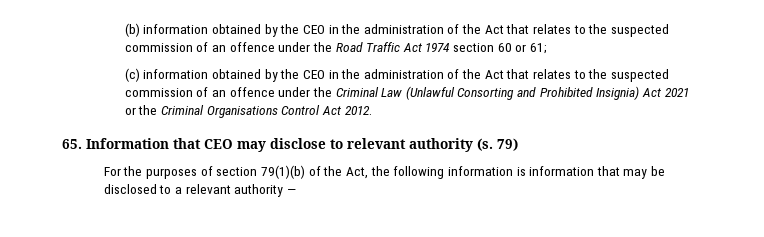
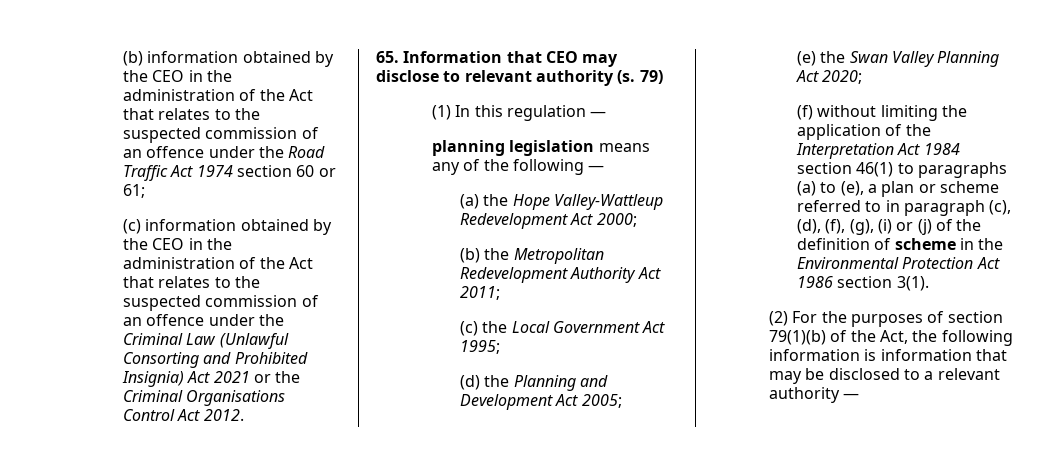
- For the purposes of section 79(1)(b) of the Act, the following information is information that may be disclosed to a relevant authority —
+ (1) In this regulation —
+ planning legislation means any of the following —
+ (a) the Hope Valley-Wattleup Redevelopment Act 2000;
+ (b) the Metropolitan Redevelopment Authority Act 2011;
+ (c) the Local Government Act 1995;
+ (d) the Planning and Development Act 2005;
+ (e) the Swan Valley Planning Act 2020;
+ (f) without limiting the application of the Interpretation Act 1984 section 46(1) to paragraphs (a) to (e), a plan or scheme referred to in paragraph (c), (d), (f), (g), (i) or (j) of the definition of scheme in the Environmental Protection Act 1986 section 3(1).
+ (2) For the purposes of section 79(1)(b) of the Act, the following information is information that may be disclosed to a relevant authority —

